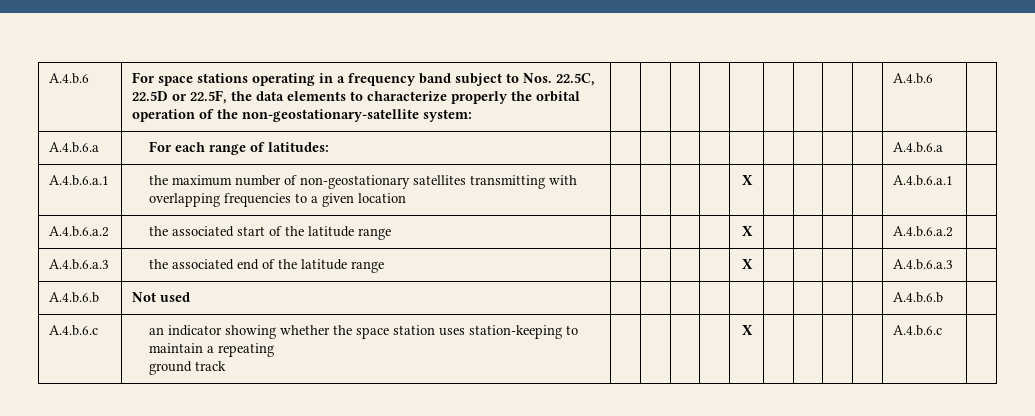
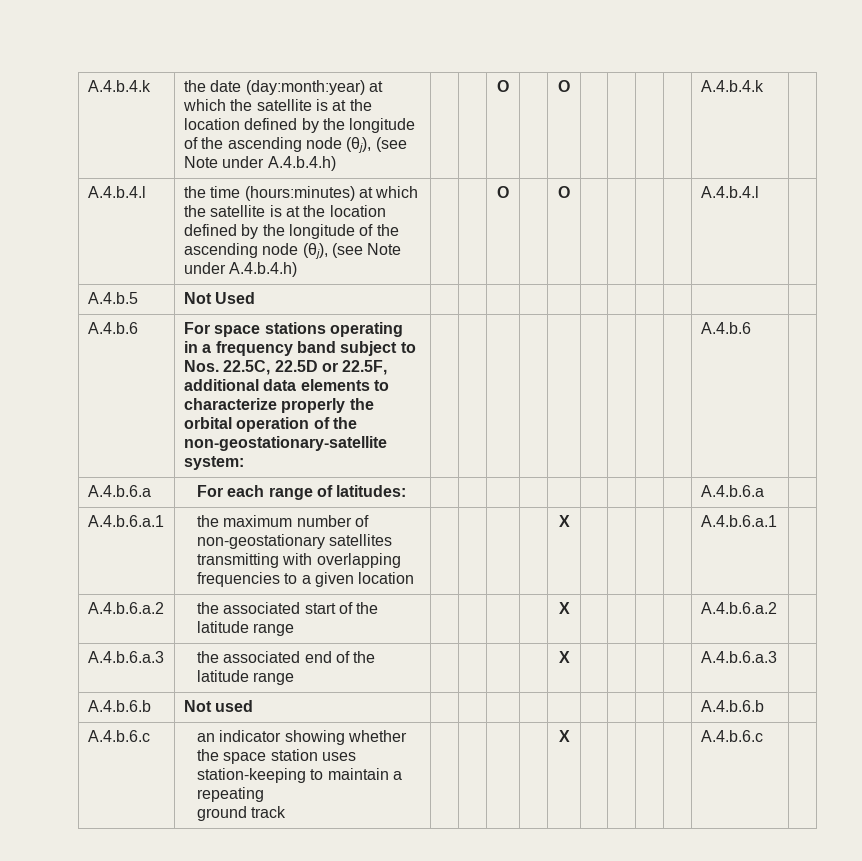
+ A.4.b.4.k | the date (day:month:year) at which the satellite is at the location defined by the longitude of the ascending node (θj), (see Note under A.4.b.4.h) | | | O | | O | | | | | A.4.b.4.k |
+ A.4.b.4.l | the time (hours:minutes) at which the satellite is at the location defined by the longitude of the ascending node (θj), (see Note under A.4.b.4.h) | | | O | | O | | | | | A.4.b.4.l |
+ A.4.b.5 | Not Used | | | | | | | | | | |
- A.4.b.6 | For space stations operating in a frequency band subject to Nos. 22.5C, 22.5D or 22.5F, the data elements to characterize properly the orbital operation of the non-geostationary-satellite system: | | | | | | | | | | A.4.b.6 |
+ A.4.b.6 | For space stations operating in a frequency band subject to Nos. 22.5C, 22.5D or 22.5F, additional data elements to characterize properly the orbital operation of the non-geostationary-satellite system: | | | | | | | | | | A.4.b.6 |

